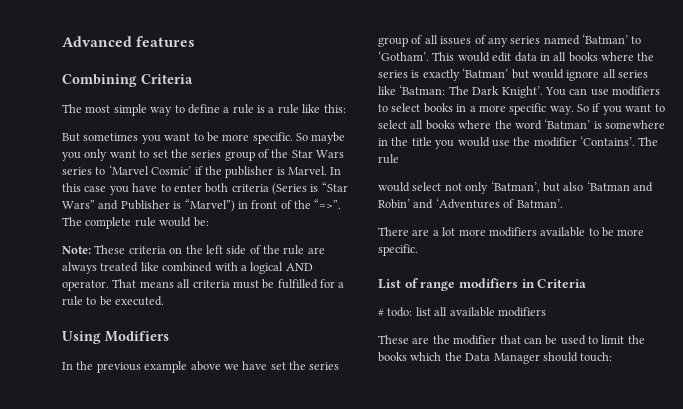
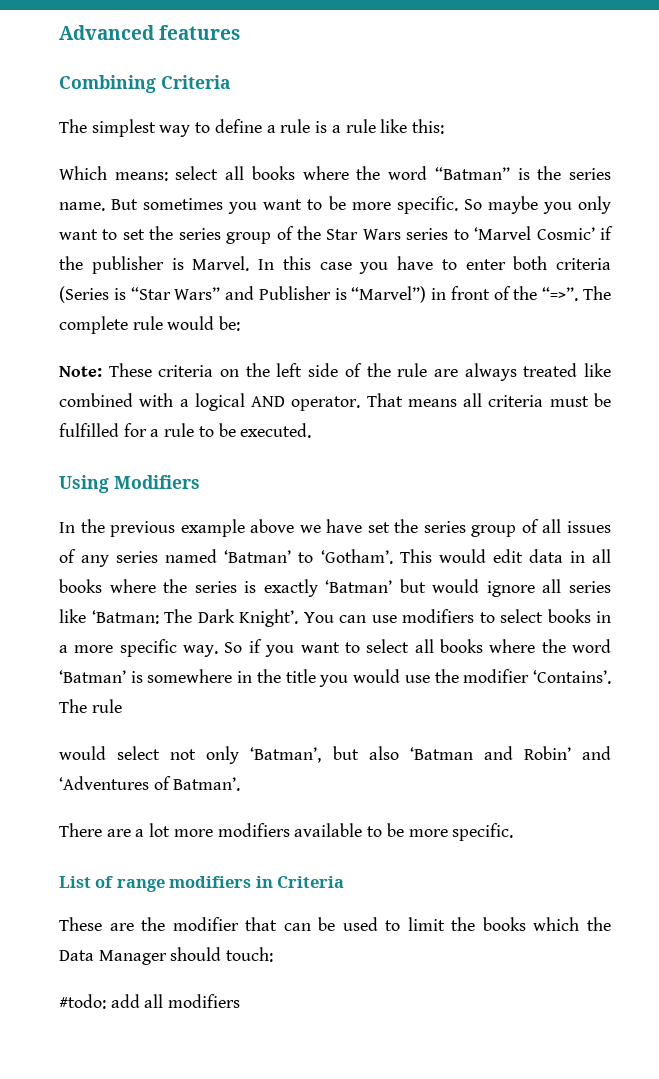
- The most simple way to define a rule is a rule like this:
+ The simplest way to define a rule is a rule like this:
+ Which means: select all books where the word “Batman” is the series name.
- # todo: list all available modifiers
+ #todo: add all modifiers

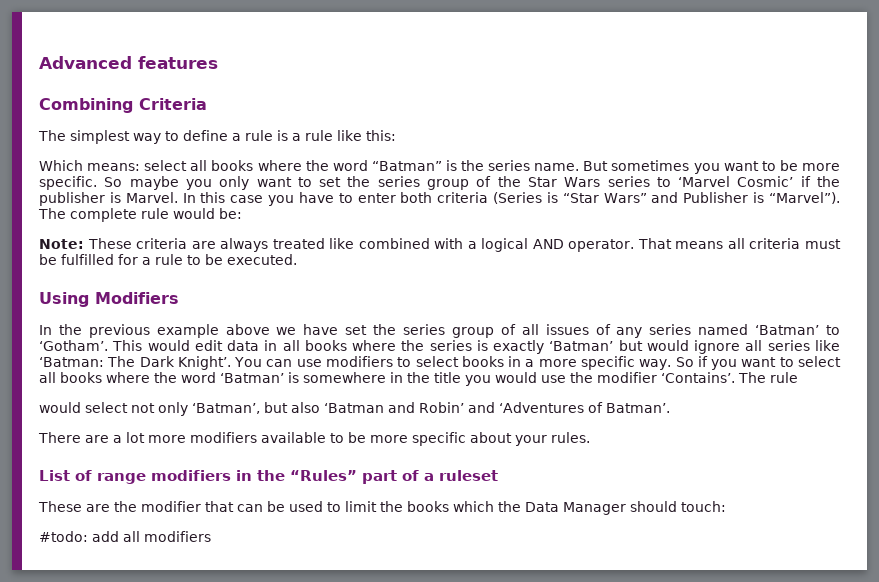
- In this case you have to enter both criteria (Series is “Star Wars” and Publisher is “Marvel”) in front of the “=>”.
+ In this case you have to enter both criteria (Series is “Star Wars” and Publisher is “Marvel”).
- Note: These criteria on the left side of the rule are always treated like combined with a logical AND operator.
+ Note: These criteria are always treated like combined with a logical AND operator.
- There are a lot more modifiers available to be more specific.
+ There are a lot more modifiers available to be more specific about your rules.
- List of range modifiers in Criteria
+ List of range modifiers in the “Rules” part of a ruleset

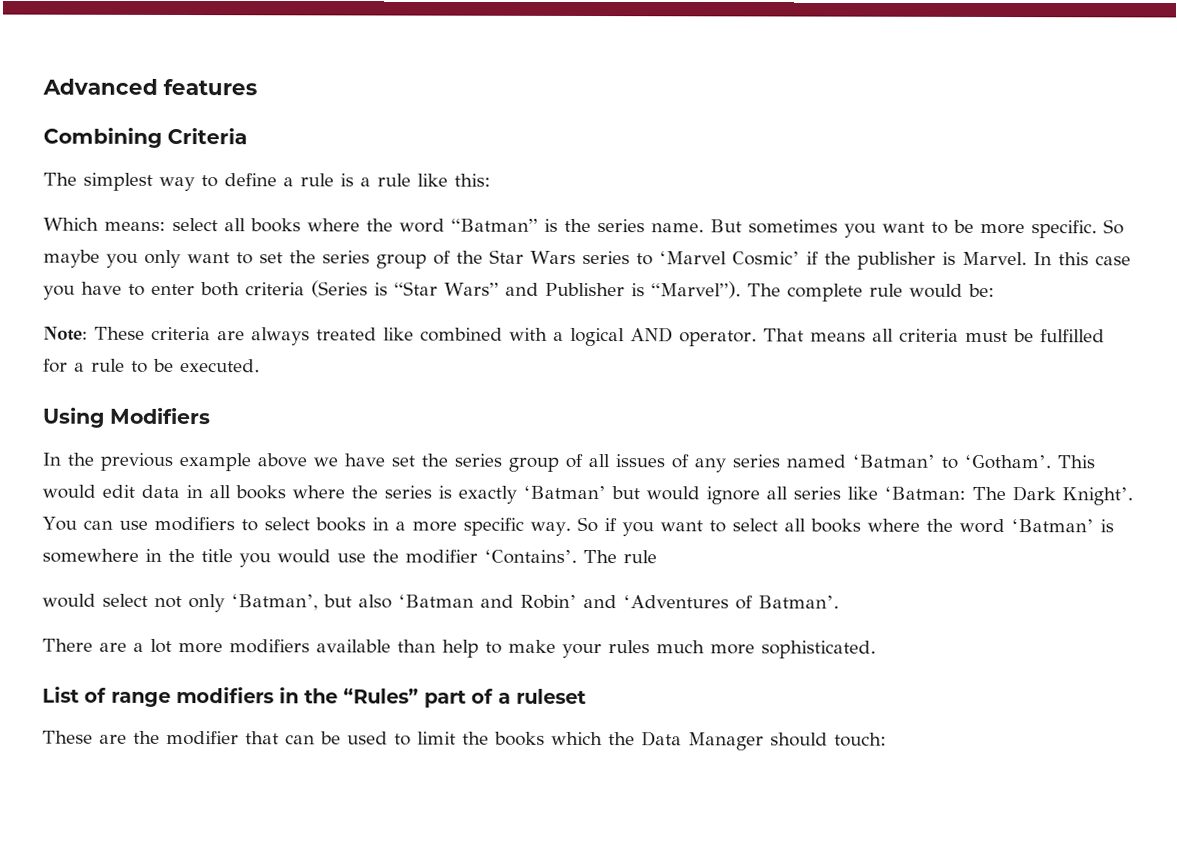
- There are a lot more modifiers available to be more specific about your rules.
+ There are a lot more modifiers available than help to make your rules much more sophisticated.
- #todo: add all modifiers

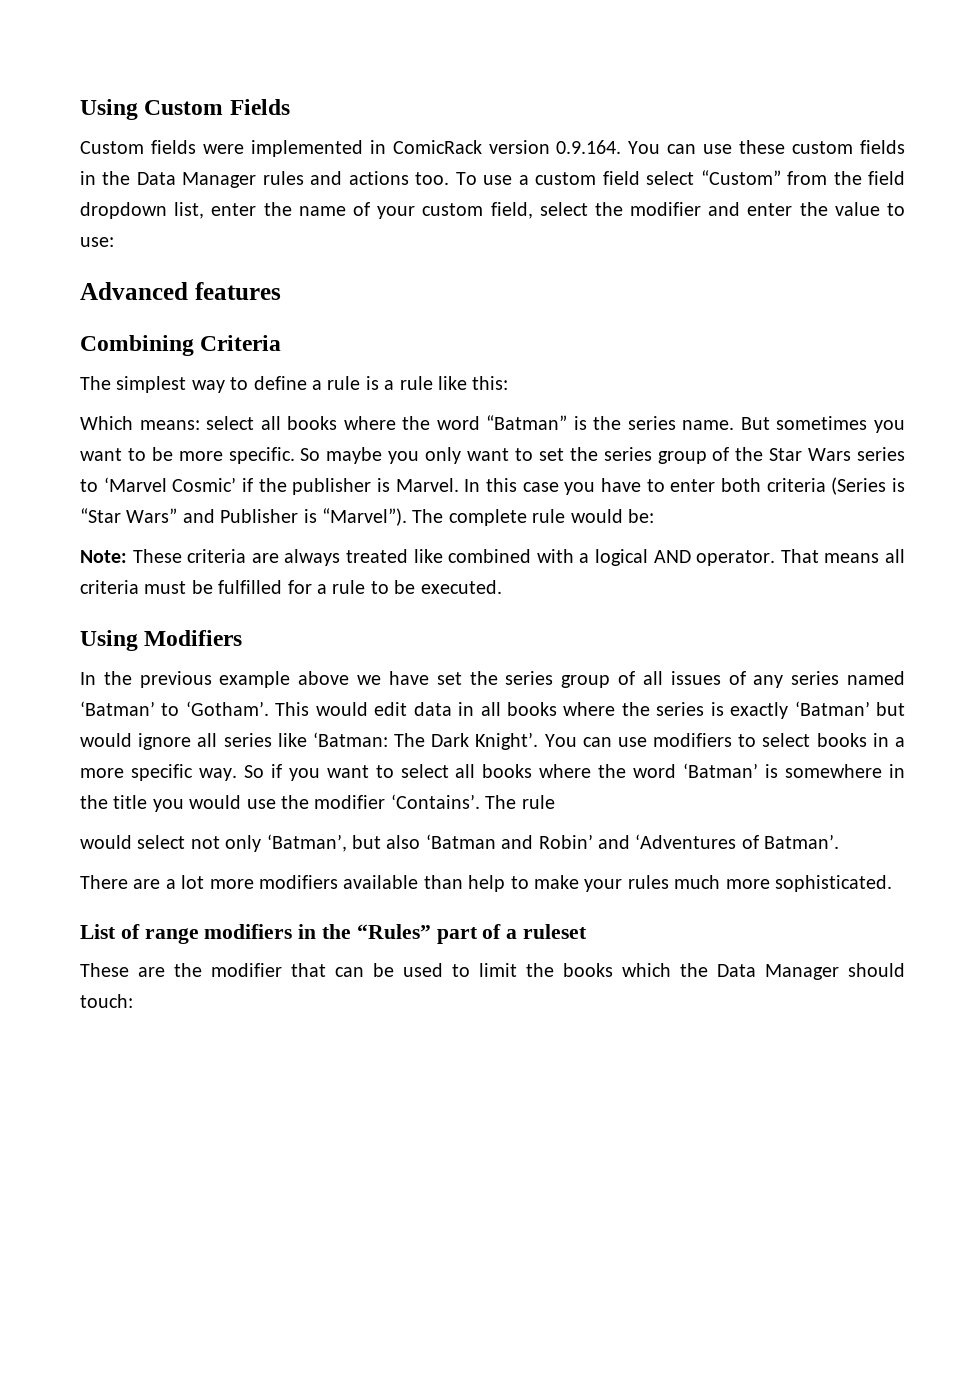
+ Using Custom Fields
+ Custom fields were implemented in ComicRack version 0.9.164. You can use these custom fields in the Data Manager rules and actions too. To use a custom field select “Custom” from the field dropdown list, enter the name of your custom field, select the modifier and enter the value to use:

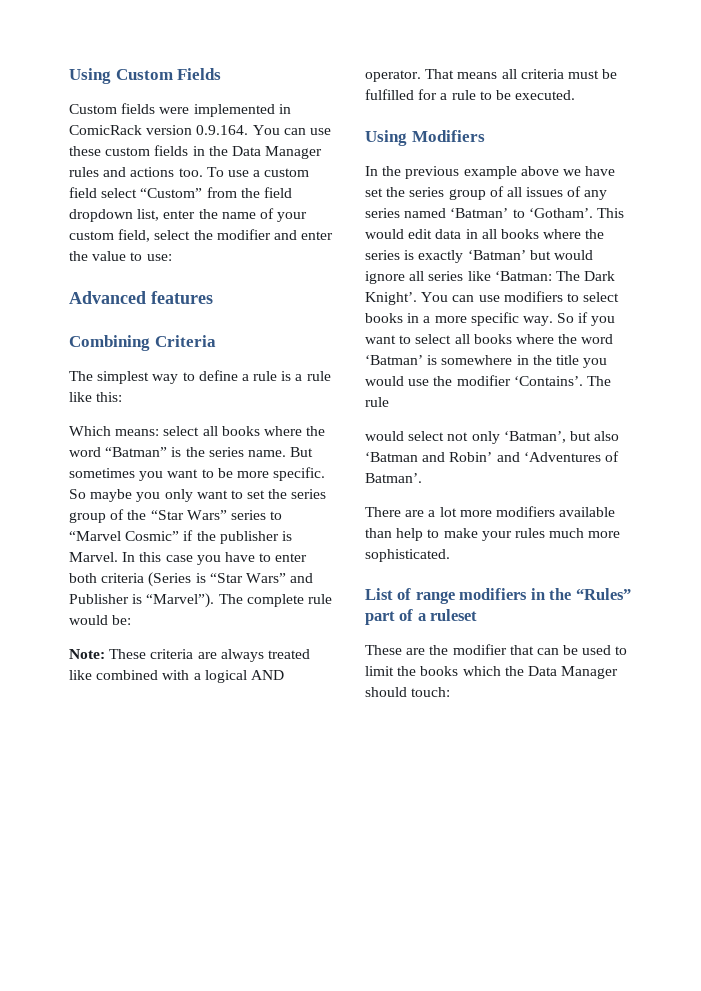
- So maybe you only want to set the series group of the Star Wars series to ‘Marvel Cosmic’ if the publisher is Marvel.
+ So maybe you only want to set the series group of the “Star Wars” series to “Marvel Cosmic” if the publisher is Marvel.

